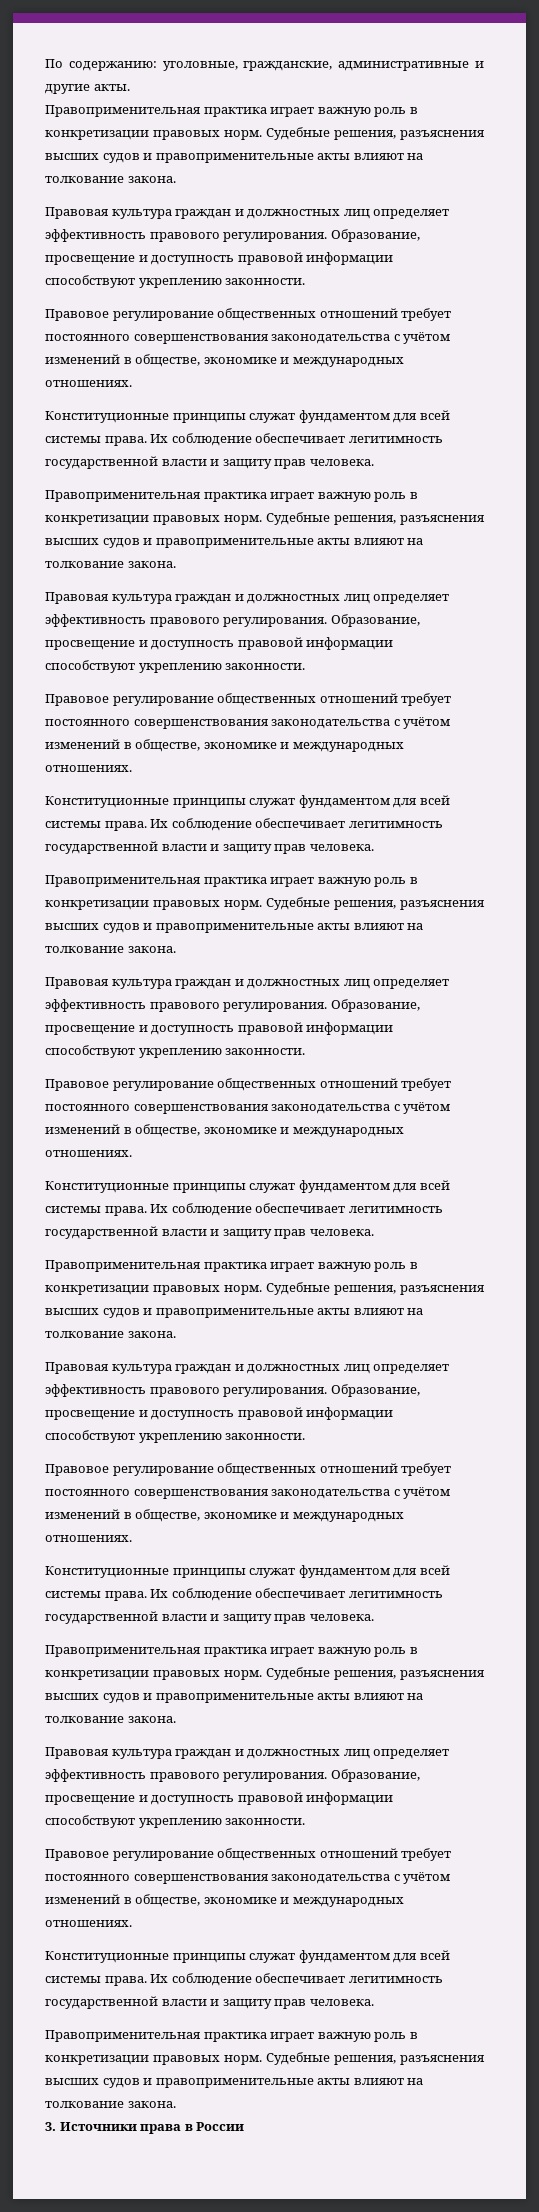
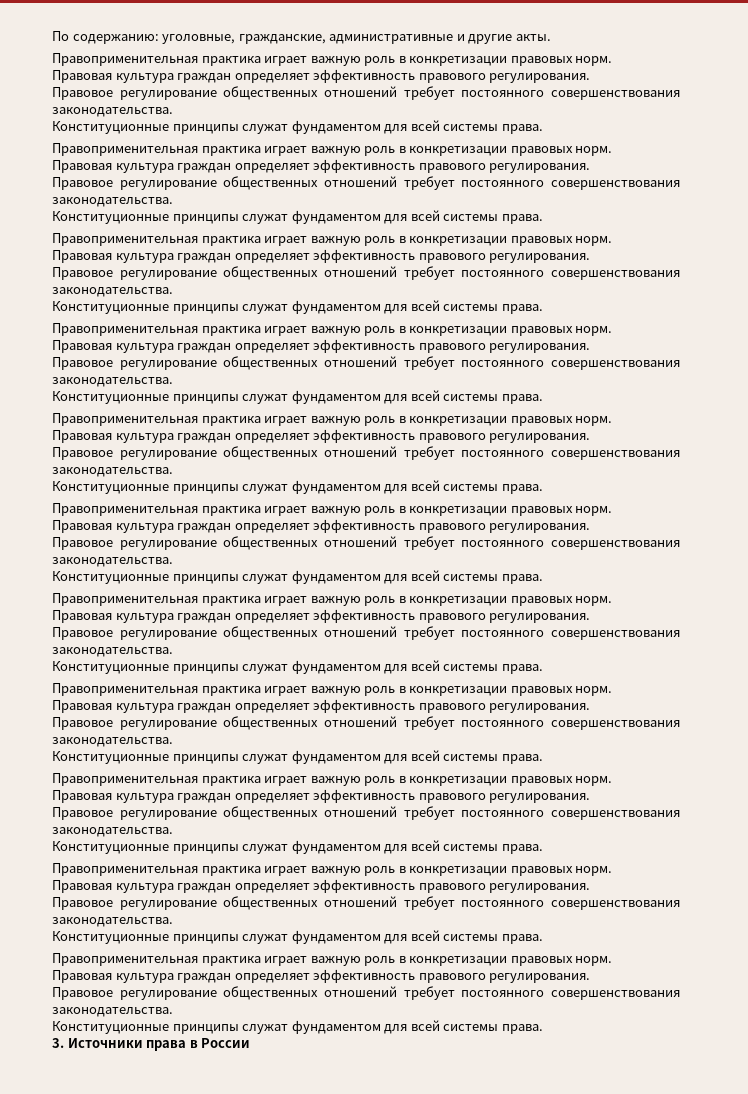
  По содержанию: уголовные, гражданские, административные и другие акты.
- Правоприменительная практика играет важную роль в конкретизации правовых норм. Судебные решения, разъяснения высших судов и правоприменительные акты влияют на толкование закона.
- Правовая культура граждан и должностных лиц определяет эффективность правового регулирования. Образование, просвещение и доступность правовой информации способствуют укреплению законности.
- Правовое регулирование общественных отношений требует постоянного совершенствования законодательства с учётом изменений в обществе, экономике и международных отношениях.
- Конституционные принципы служат фундаментом для всей системы права. Их соблюдение обеспечивает легитимность государственной власти и защиту прав человека.
- Правоприменительная практика играет важную роль в конкретизации правовых норм. Судебные решения, разъяснения высших судов и правоприменительные акты влияют на толкование закона.
- Правовая культура граждан и должностных лиц определяет эффективность правового регулирования. Образование, просвещение и доступность правовой информации способствуют укреплению законности.
- Правовое регулирование общественных отношений требует постоянного совершенствования законодательства с учётом изменений в обществе, экономике и международных отношениях.
- Конституционные принципы служат фундаментом для всей системы права. Их соблюдение обеспечивает легитимность государственной власти и защиту прав человека.
- Правоприменительная практика играет важную роль в конкретизации правовых норм. Судебные решения, разъяснения высших судов и правоприменительные акты влияют на толкование закона.
- Правовая культура граждан и должностных лиц определяет эффективность правового регулирования. Образование, просвещение и доступность правовой информации способствуют укреплению законности.
- Правовое регулирование общественных отношений требует постоянного совершенствования законодательства с учётом изменений в обществе, экономике и международных отношениях.
- Конституционные принципы служат фундаментом для всей системы права. Их соблюдение обеспечивает легитимность государственной власти и защиту прав человека.
- Правоприменительная практика играет важную роль в конкретизации правовых норм. Судебные решения, разъяснения высших судов и правоприменительные акты влияют на толкование закона.
- Правовая культура граждан и должностных лиц определяет эффективность правового регулирования. Образование, просвещение и доступность правовой информации способствуют укреплению законности.
- Правовое регулирование общественных отношений требует постоянного совершенствования законодательства с учётом изменений в обществе, экономике и международных отношениях.
- Конституционные принципы служат фундаментом для всей системы права. Их соблюдение обеспечивает легитимность государственной власти и защиту прав человека.
- Правоприменительная практика играет важную роль в конкретизации правовых норм. Судебные решения, разъяснения высших судов и правоприменительные акты влияют на толкование закона.
- Правовая культура граждан и должностных лиц определяет эффективность правового регулирования. Образование, просвещение и доступность правовой информации способствуют укреплению законности.
- Правовое регулирование общественных отношений требует постоянного совершенствования законодательства с учётом изменений в обществе, экономике и международных отношениях.
- Конституционные принципы служат фундаментом для всей системы права. Их соблюдение обеспечивает легитимность государственной власти и защиту прав человека.
- Правоприменительная практика играет важную роль в конкретизации правовых норм. Судебные решения, разъяснения высших судов и правоприменительные акты влияют на толкование закона.
+ Правоприменительная практика играет важную роль в конкретизации правовых норм.
+ Правовая культура граждан определяет эффективность правового регулирования.
+ Правовое регулирование общественных отношений требует постоянного совершенствования законодательства.
+ Конституционные принципы служат фундаментом для всей системы права.
+ Правоприменительная практика играет важную роль в конкретизации правовых норм.
+ Правовая культура граждан определяет эффективность правового регулирования.
+ Правовое регулирование общественных отношений требует постоянного совершенствования законодательства.
+ Конституционные принципы служат фундаментом для всей системы права.
+ Правоприменительная практика играет важную роль в конкретизации правовых норм.
+ Правовая культура граждан определяет эффективность правового регулирования.
+ Правовое регулирование общественных отношений требует постоянного совершенствования законодательства.
+ Конституционные принципы служат фундаментом для всей системы права.
+ Правоприменительная практика играет важную роль в конкретизации правовых норм.
+ Правовая культура граждан определяет эффективность правового регулирования.
+ Правовое регулирование общественных отношений требует постоянного совершенствования законодательства.
+ Конституционные принципы служат фундаментом для всей системы права.
+ Правоприменительная практика играет важную роль в конкретизации правовых норм.
+ Правовая культура граждан определяет эффективность правового регулирования.
+ Правовое регулирование общественных отношений требует постоянного совершенствования законодательства.
+ Конституционные принципы служат фундаментом для всей системы права.
+ Правоприменительная практика играет важную роль в конкретизации правовых норм.
+ Правовая культура граждан определяет эффективность правового регулирования.
+ Правовое регулирование общественных отношений требует постоянного совершенствования законодательства.
+ Конституционные принципы служат фундаментом для всей системы права.
+ Правоприменительная практика играет важную роль в конкретизации правовых норм.
+ Правовая культура граждан определяет эффективность правового регулирования.
+ Правовое регулирование общественных отношений требует постоянного совершенствования законодательства.
+ Конституционные принципы служат фундаментом для всей системы права.
+ Правоприменительная практика играет важную роль в конкретизации правовых норм.
+ Правовая культура граждан определяет эффективность правового регулирования.
+ Правовое регулирование общественных отношений требует постоянного совершенствования законодательства.
+ Конституционные принципы служат фундаментом для всей системы права.
+ Правоприменительная практика играет важную роль в конкретизации правовых норм.
+ Правовая культура граждан определяет эффективность правового регулирования.
+ Правовое регулирование общественных отношений требует постоянного совершенствования законодательства.
+ Конституционные принципы служат фундаментом для всей системы права.
+ Правоприменительная практика играет важную роль в конкретизации правовых норм.
+ Правовая культура граждан определяет эффективность правового регулирования.
+ Правовое регулирование общественных отношений требует постоянного совершенствования законодательства.
+ Конституционные принципы служат фундаментом для всей системы права.
+ Правоприменительная практика играет важную роль в конкретизации правовых норм.
+ Правовая культура граждан определяет эффективность правового регулирования.
+ Правовое регулирование общественных отношений требует постоянного совершенствования законодательства.
+ Конституционные принципы служат фундаментом для всей системы права.

